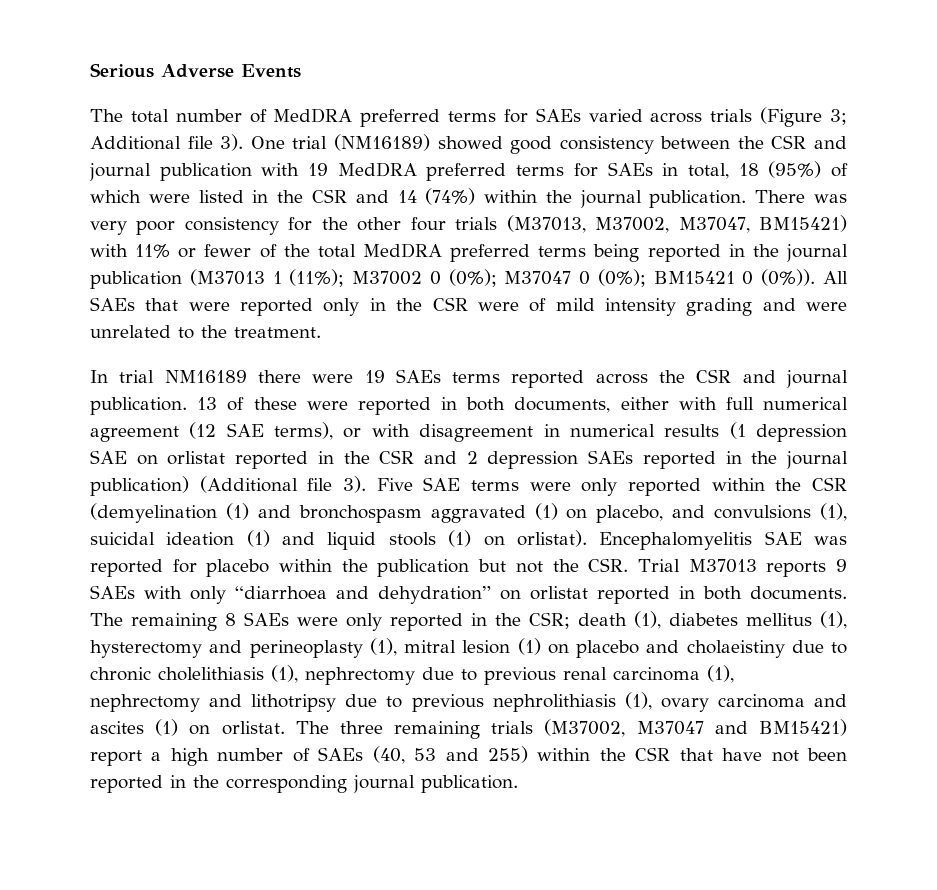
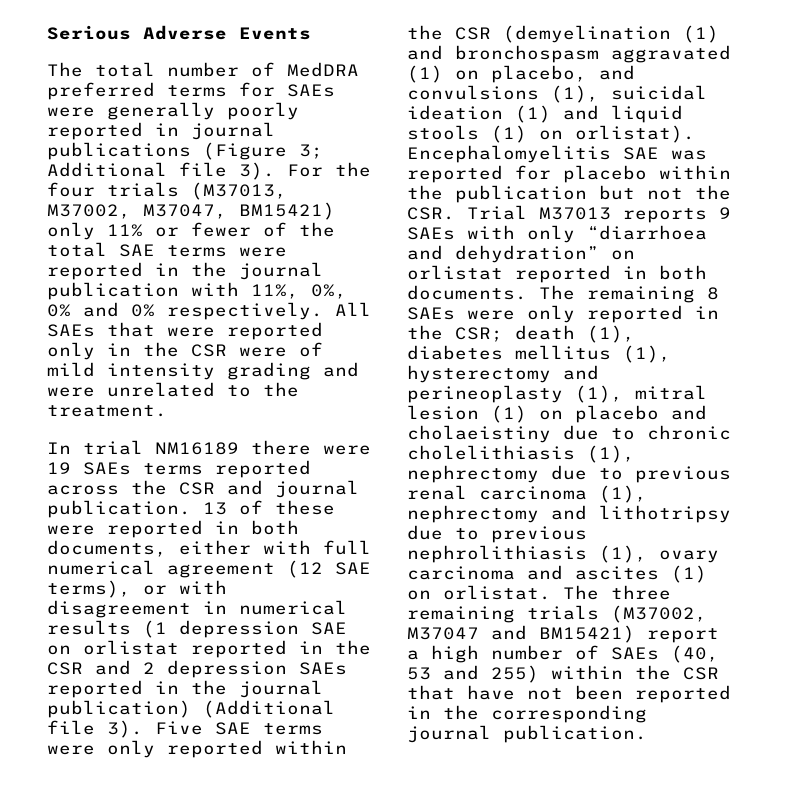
- The total number of MedDRA preferred terms for SAEs varied across trials (Figure 3; Additional file 3).
+ The total number of MedDRA preferred terms for SAEs were generally poorly reported in journal publications (Figure 3; Additional file 3).
- One trial (NM16189) showed good consistency between the CSR and journal publication with 19 MedDRA preferred terms for SAEs in total, 18 (95%) of which were listed in the CSR and 14 (74%) within the journal publication. There was very poor consistency for the other four trials (M37013, M37002, M37047, BM15421) with 11% or fewer of the total MedDRA preferred terms being reported in the journal publication (M37013 1 (11%); M37002 0 (0%); M37047 0 (0%); BM15421 0 (0%)).
+ For the four trials (M37013, M37002, M37047, BM15421) only 11% or fewer of the total SAE terms were reported in the journal publication with 11%, 0%, 0% and 0% respectively.

